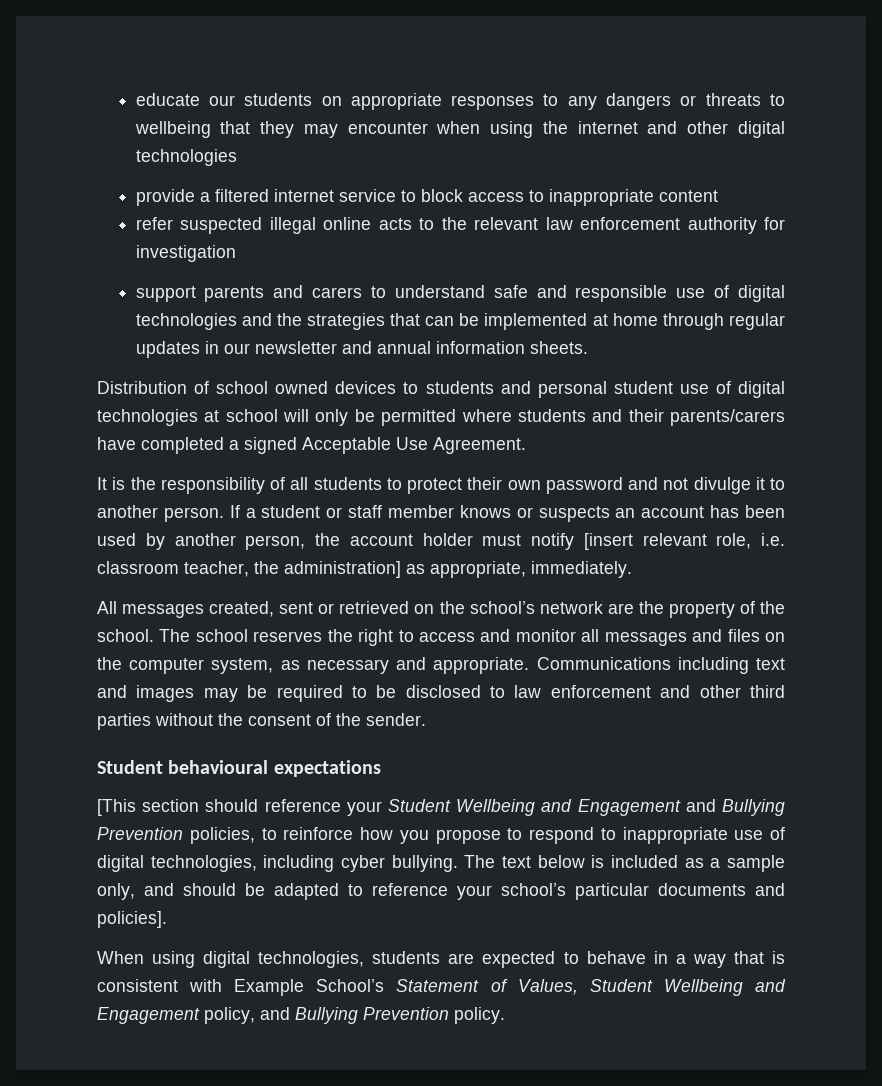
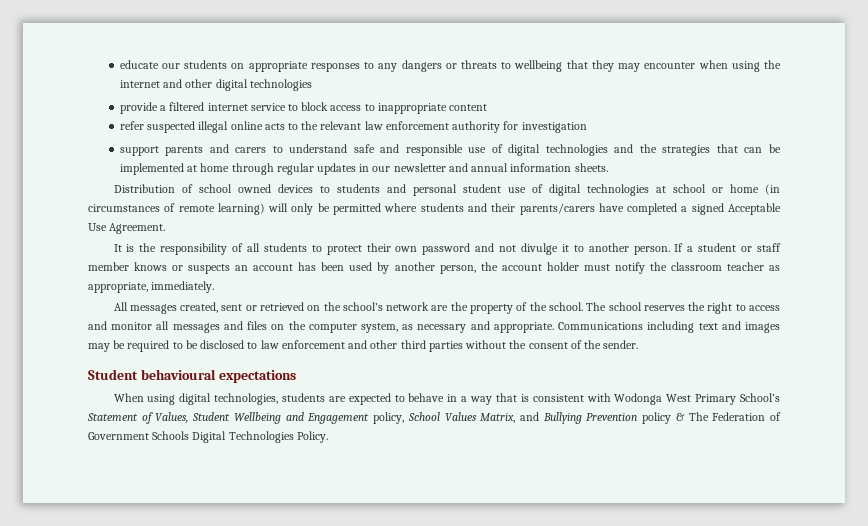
- Distribution of school owned devices to students and personal student use of digital technologies at school will only be permitted where students and their parents/carers have completed a signed Acceptable Use Agreement.
+ Distribution of school owned devices to students and personal student use of digital technologies at school or home (in circumstances of remote learning) will only be permitted where students and their parents/carers have completed a signed Acceptable Use Agreement.
- If a student or staff member knows or suspects an account has been used by another person, the account holder must notify [insert relevant role, i.e. classroom teacher, the administration] as appropriate, immediately.
+ If a student or staff member knows or suspects an account has been used by another person, the account holder must notify the classroom teacher as appropriate, immediately.
- [This section should reference your Student Wellbeing and Engagement and Bullying Prevention policies, to reinforce how you propose to respond to inappropriate use of digital technologies, including cyber bullying. The text below is included as a sample only, and should be adapted to reference your school’s particular documents and policies].
- When using digital technologies, students are expected to behave in a way that is consistent with Example School’s Statement of Values, Student Wellbeing and Engagement policy, and Bullying Prevention policy.
+ When using digital technologies, students are expected to behave in a way that is consistent with Wodonga West Primary School’s Statement of Values, Student Wellbeing and Engagement policy, School Values Matrix, and Bullying Prevention policy & The Federation of Government Schools Digital Technologies Policy.

